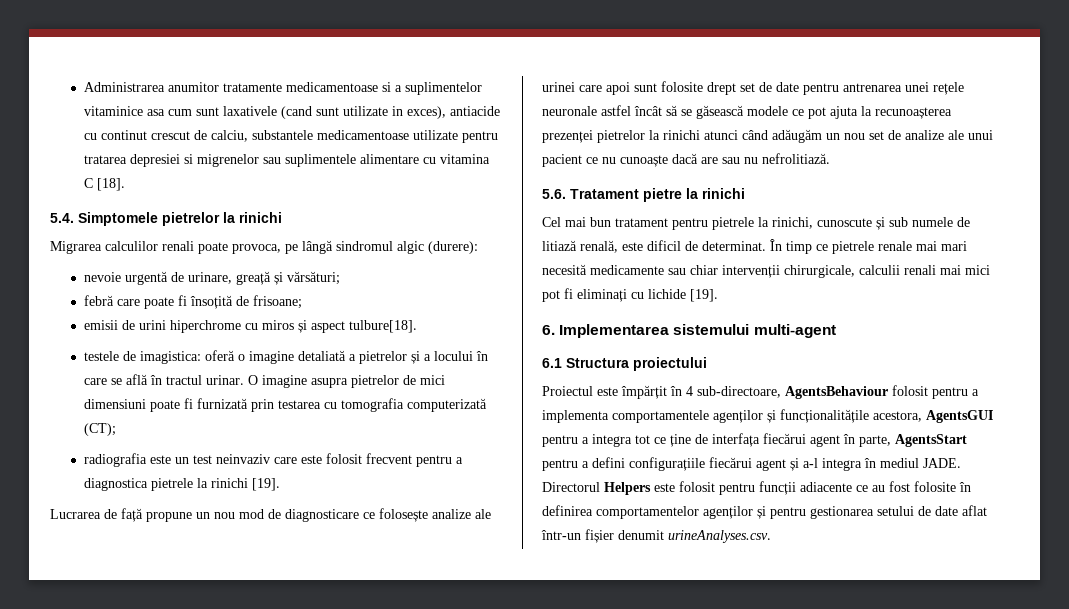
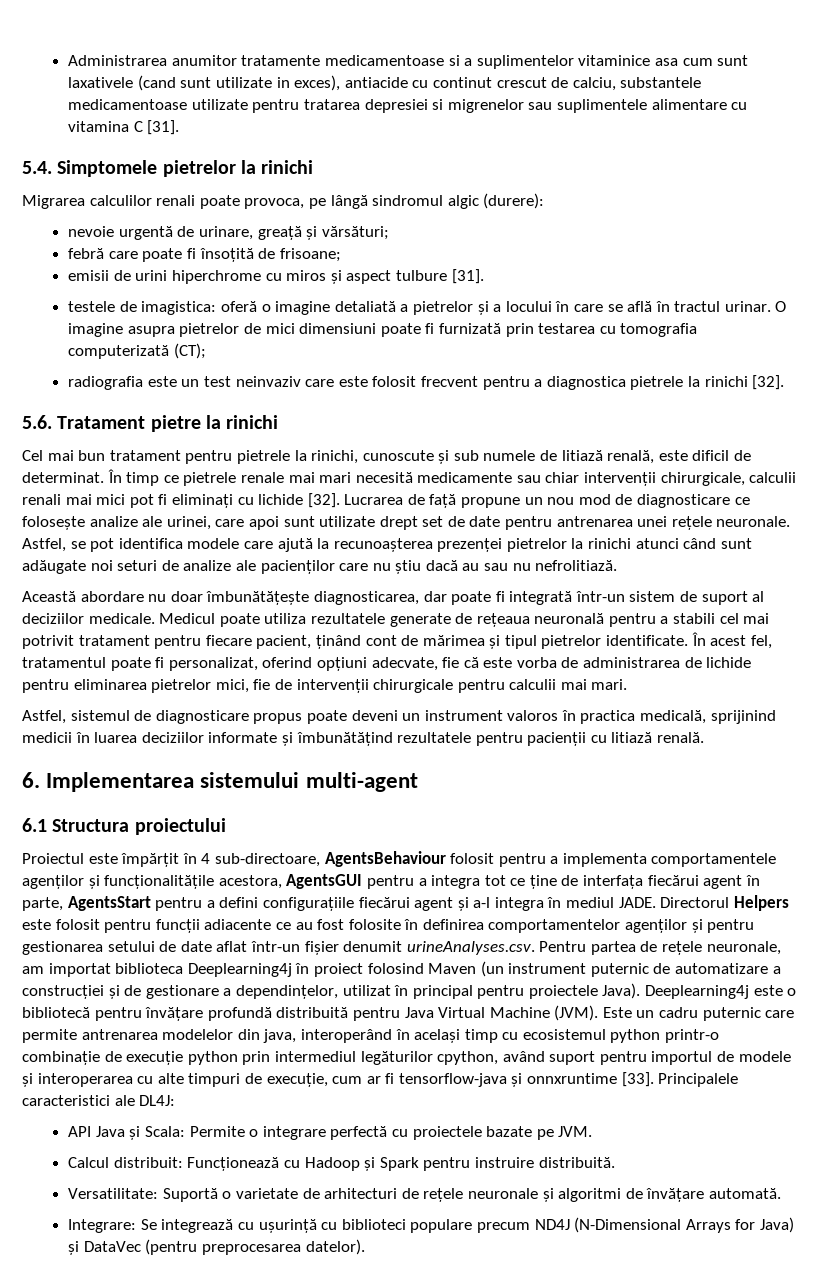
- Administrarea anumitor tratamente medicamentoase si a suplimentelor vitaminice asa cum sunt laxativele (cand sunt utilizate in exces), antiacide cu continut crescut de calciu, substantele medicamentoase utilizate pentru tratarea depresiei si migrenelor sau suplimentele alimentare cu vitamina C [18].
+ Administrarea anumitor tratamente medicamentoase si a suplimentelor vitaminice asa cum sunt laxativele (cand sunt utilizate in exces), antiacide cu continut crescut de calciu, substantele medicamentoase utilizate pentru tratarea depresiei si migrenelor sau suplimentele alimentare cu vitamina C [31].
- emisii de urini hiperchrome cu miros și aspect tulbure[18].
+ emisii de urini hiperchrome cu miros și aspect tulbure [31].
- radiografia este un test neinvaziv care este folosit frecvent pentru a diagnostica pietrele la rinichi [19].
- Lucrarea de față propune un nou mod de diagnosticare ce folosește analize ale urinei care apoi sunt folosite drept set de date pentru antrenarea unei rețele neuronale astfel încât să se găsească modele ce pot ajuta la recunoașterea prezenței pietrelor la rinichi atunci când adăugăm un nou set de analize ale unui pacient ce nu cunoaște dacă are sau nu nefrolitiază.
+ radiografia este un test neinvaziv care este folosit frecvent pentru a diagnostica pietrele la rinichi [32].
- În timp ce pietrele renale mai mari necesită medicamente sau chiar intervenții chirurgicale, calculii renali mai mici pot fi eliminați cu lichide [19].
+ În timp ce pietrele renale mai mari necesită medicamente sau chiar intervenții chirurgicale, calculii renali mai mici pot fi eliminați cu lichide [32]. Lucrarea de față propune un nou mod de diagnosticare ce folosește analize ale urinei, care apoi sunt utilizate drept set de date pentru antrenarea unei rețele neuronale. Astfel, se pot identifica modele care ajută la recunoașterea prezenței pietrelor la rinichi atunci când sunt adăugate noi seturi de analize ale pacienților care nu știu dacă au sau nu nefrolitiază.
+ Această abordare nu doar îmbunătățește diagnosticarea, dar poate fi integrată într-un sistem de suport al deciziilor medicale. Medicul poate utiliza rezultatele generate de rețeaua neuronală pentru a stabili cel mai potrivit tratament pentru fiecare pacient, ținând cont de mărimea și tipul pietrelor identificate. În acest fel, tratamentul poate fi personalizat, oferind opțiuni adecvate, fie că este vorba de administrarea de lichide pentru eliminarea pietrelor mici, fie de intervenții chirurgicale pentru calculii mai mari.
+ Astfel, sistemul de diagnosticare propus poate deveni un instrument valoros în practica medicală, sprijinind medicii în luarea deciziilor informate și îmbunătățind rezultatele pentru pacienții cu litiază renală.
- Directorul Helpers este folosit pentru funcții adiacente ce au fost folosite în definirea comportamentelor agenților și pentru gestionarea setului de date aflat într-un fișier denumit urineAnalyses.csv.
+ Directorul Helpers este folosit pentru funcții adiacente ce au fost folosite în definirea comportamentelor agenților și pentru gestionarea setului de date aflat într-un fișier denumit urineAnalyses.csv. Pentru partea de rețele neuronale, am importat biblioteca Deeplearning4j în proiect folosind Maven (un instrument puternic de automatizare a construcției și de gestionare a dependințelor, utilizat în principal pentru proiectele Java). Deeplearning4j este o bibliotecă pentru învățare profundă distribuită pentru Java Virtual Machine (JVM). Este un cadru puternic care permite antrenarea modelelor din java, interoperând în același timp cu ecosistemul python printr-o combinație de execuție python prin intermediul legăturilor cpython, având suport pentru importul de modele și interoperarea cu alte timpuri de execuție, cum ar fi tensorflow-java și onnxruntime [33]. Principalele caracteristici ale DL4J:
+ API Java și Scala: Permite o integrare perfectă cu proiectele bazate pe JVM.
+ Calcul distribuit: Funcționează cu Hadoop și Spark pentru instruire distribuită.
+ Versatilitate: Suportă o varietate de arhitecturi de rețele neuronale și algoritmi de învățare automată.
+ Integrare: Se integrează cu ușurință cu biblioteci populare precum ND4J (N-Dimensional Arrays for Java) și DataVec (pentru preprocesarea datelor).

